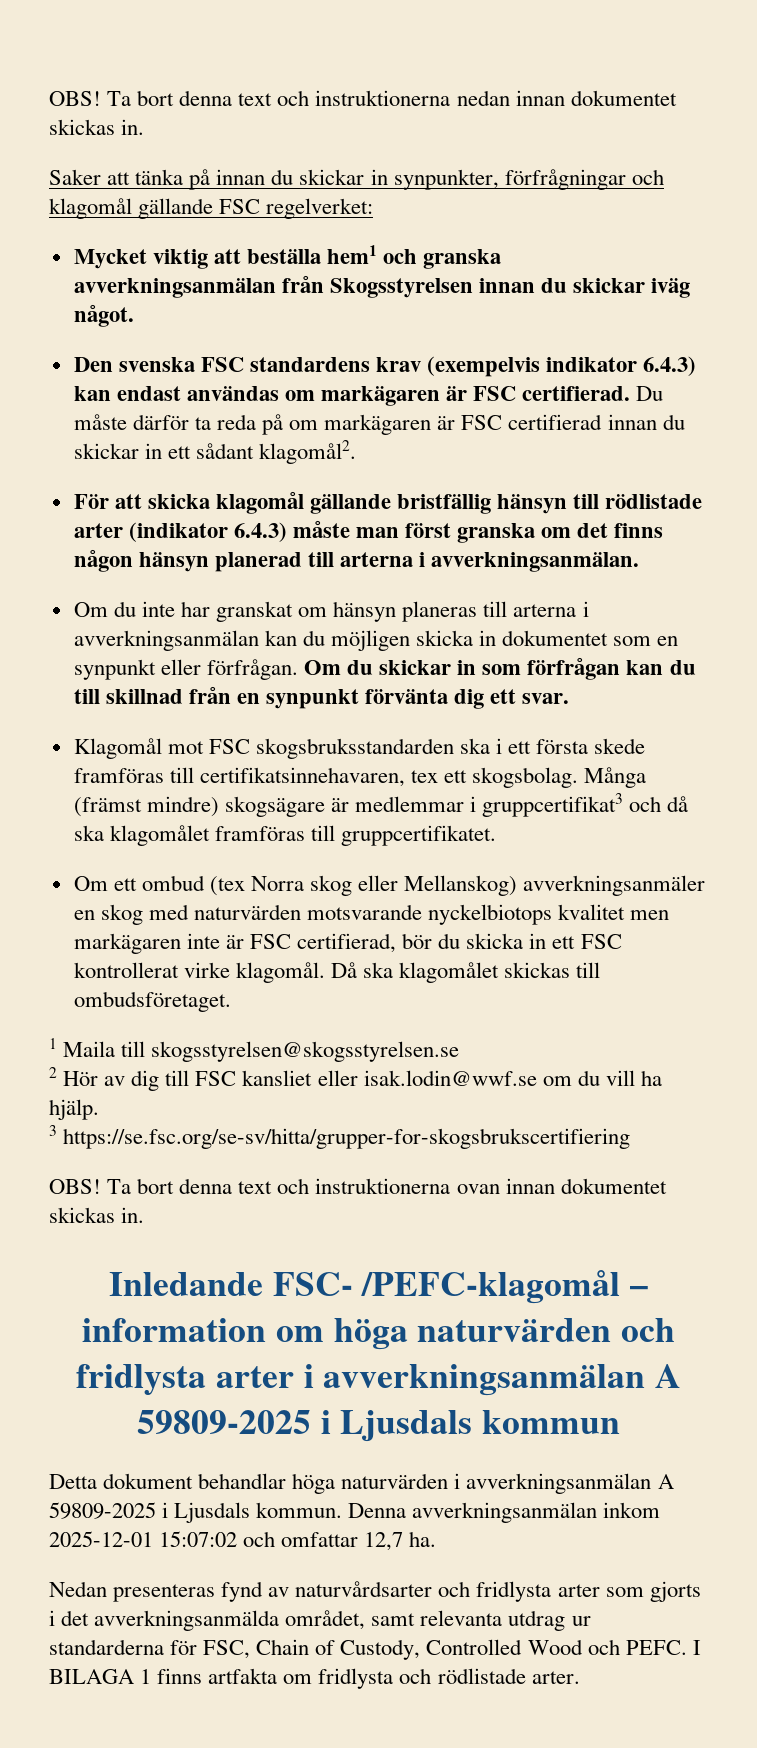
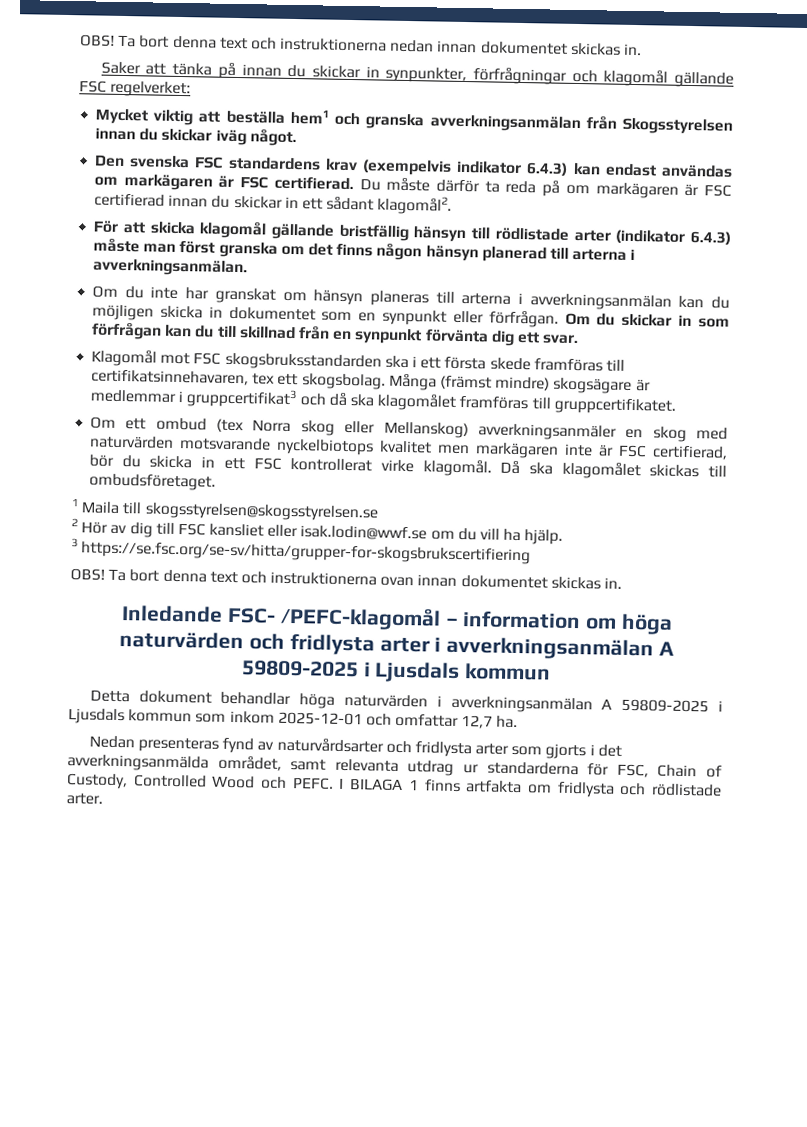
- Detta dokument behandlar höga naturvärden i avverkningsanmälan A 59809-2025 i Ljusdals kommun. Denna avverkningsanmälan inkom 2025-12-01 15:07:02 och omfattar 12,7 ha.
+ Detta dokument behandlar höga naturvärden i avverkningsanmälan A 59809-2025 i Ljusdals kommun som inkom 2025-12-01 och omfattar 12,7 ha.

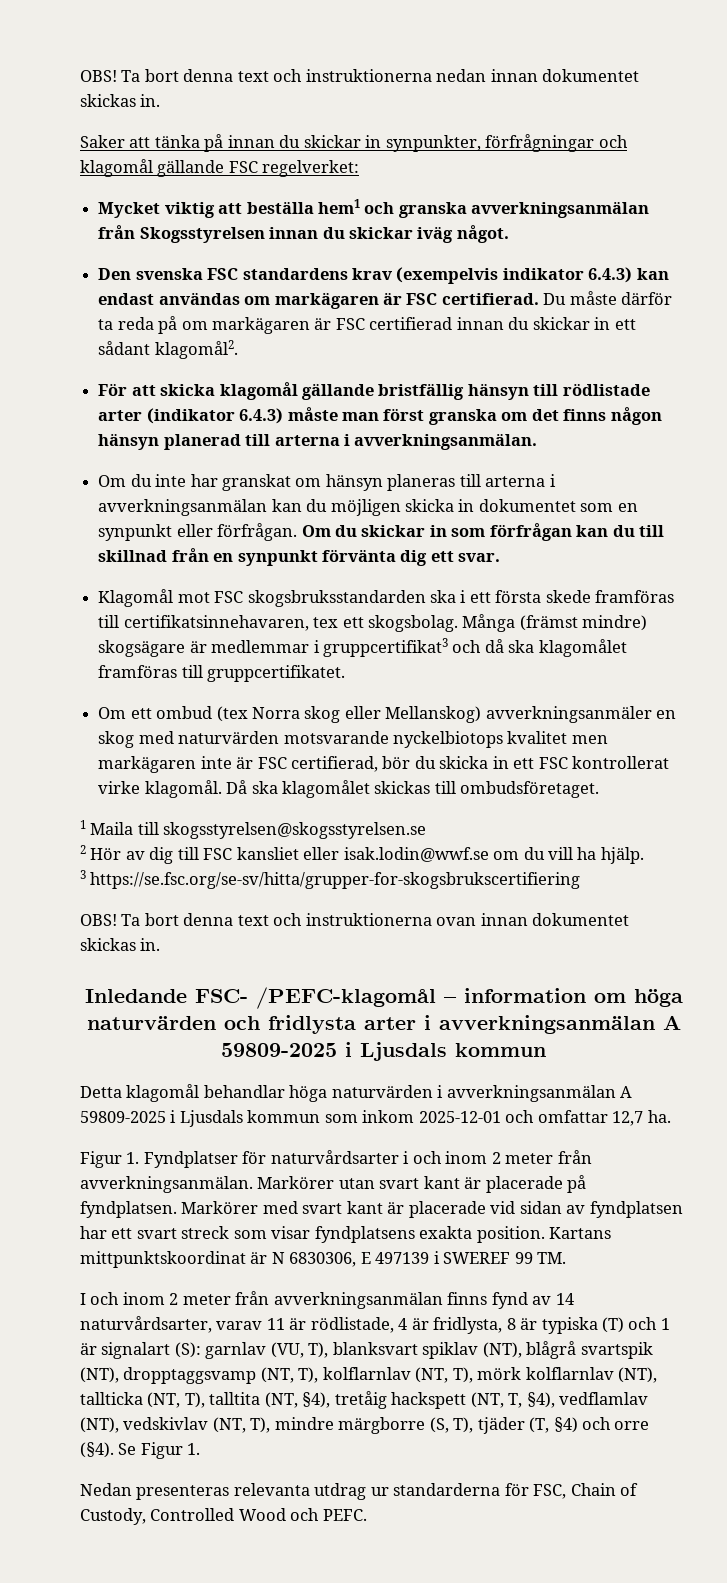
- Detta dokument behandlar höga naturvärden i avverkningsanmälan A 59809-2025 i Ljusdals kommun som inkom 2025-12-01 och omfattar 12,7 ha.
+ Detta klagomål behandlar höga naturvärden i avverkningsanmälan A 59809-2025 i Ljusdals kommun som inkom 2025-12-01 och omfattar 12,7 ha.
- Nedan presenteras fynd av naturvårdsarter och fridlysta arter som gjorts i det avverkningsanmälda området, samt relevanta utdrag ur standarderna för FSC, Chain of Custody, Controlled Wood och PEFC. I BILAGA 1 finns artfakta om fridlysta och rödlistade arter.
+ Figur 1. Fyndplatser för naturvårdsarter i och inom 2 meter från avverkningsanmälan. Markörer utan svart kant är placerade på fyndplatsen. Markörer med svart kant är placerade vid sidan av fyndplatsen har ett svart streck som visar fyndplatsens exakta position. Kartans mittpunktskoordinat är N 6830306, E 497139 i SWEREF 99 TM.
+ I och inom 2 meter från avverkningsanmälan finns fynd av 14 naturvårdsarter, varav 11 är rödlistade, 4 är fridlysta, 8 är typiska (T) och 1 är signalart (S): garnlav (VU, T), blanksvart spiklav (NT), blågrå svartspik (NT), dropptaggsvamp (NT, T), kolflarnlav (NT, T), mörk kolflarnlav (NT), tallticka (NT, T), talltita (NT, §4), tretåig hackspett (NT, T, §4), vedflamlav (NT), vedskivlav (NT, T), mindre märgborre (S, T), tjäder (T, §4) och orre (§4). Se Figur 1.
+ Nedan presenteras relevanta utdrag ur standarderna för FSC, Chain of Custody, Controlled Wood och PEFC.

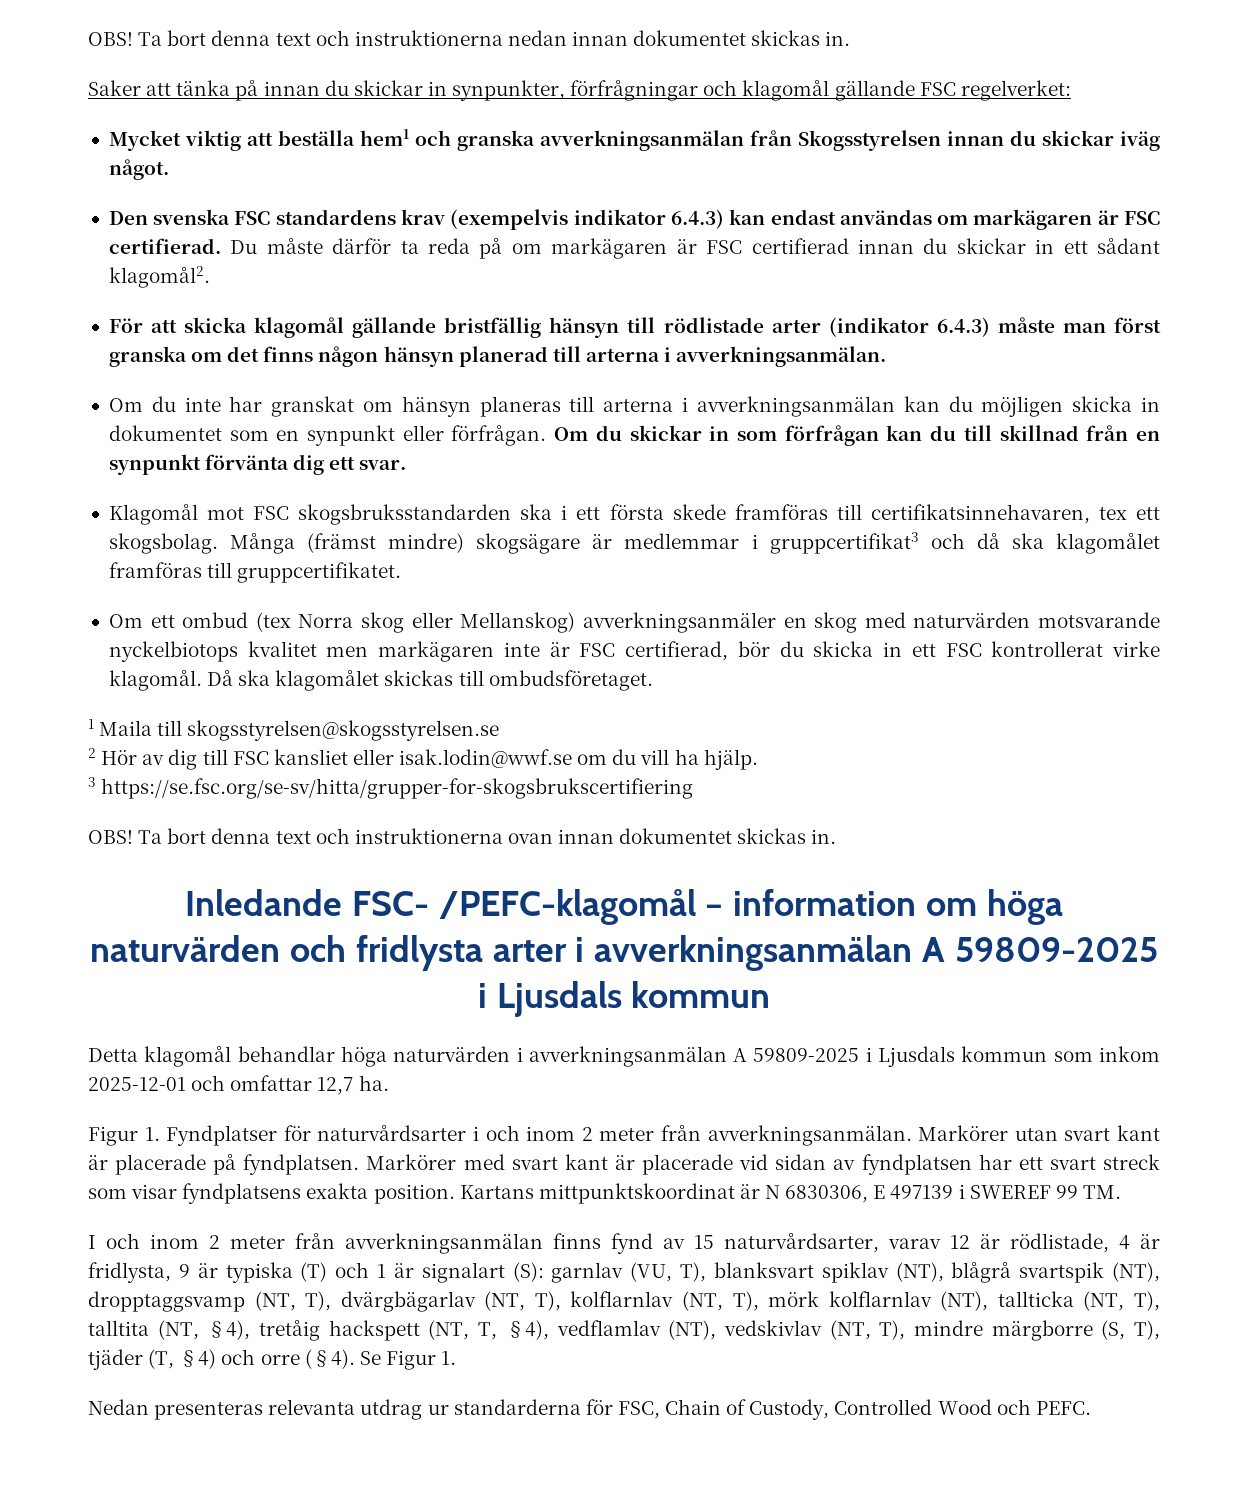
- I och inom 2 meter från avverkningsanmälan finns fynd av 14 naturvårdsarter, varav 11 är rödlistade, 4 är fridlysta, 8 är typiska (T) och 1 är signalart (S):
+ I och inom 2 meter från avverkningsanmälan finns fynd av 15 naturvårdsarter, varav 12 är rödlistade, 4 är fridlysta, 9 är typiska (T) och 1 är signalart (S):
- garnlav (VU, T), blanksvart spiklav (NT), blågrå svartspik (NT), dropptaggsvamp (NT, T), kolflarnlav (NT, T), mörk kolflarnlav (NT), tallticka (NT, T), talltita (NT, §4), tretåig hackspett (NT, T, §4), vedflamlav (NT), vedskivlav (NT, T), mindre märgborre (S, T), tjäder (T, §4) och orre (§4).
+ garnlav (VU, T), blanksvart spiklav (NT), blågrå svartspik (NT), dropptaggsvamp (NT, T), dvärgbägarlav (NT, T), kolflarnlav (NT, T), mörk kolflarnlav (NT), tallticka (NT, T), talltita (NT, §4), tretåig hackspett (NT, T, §4), vedflamlav (NT), vedskivlav (NT, T), mindre märgborre (S, T), tjäder (T, §4) och orre (§4).

